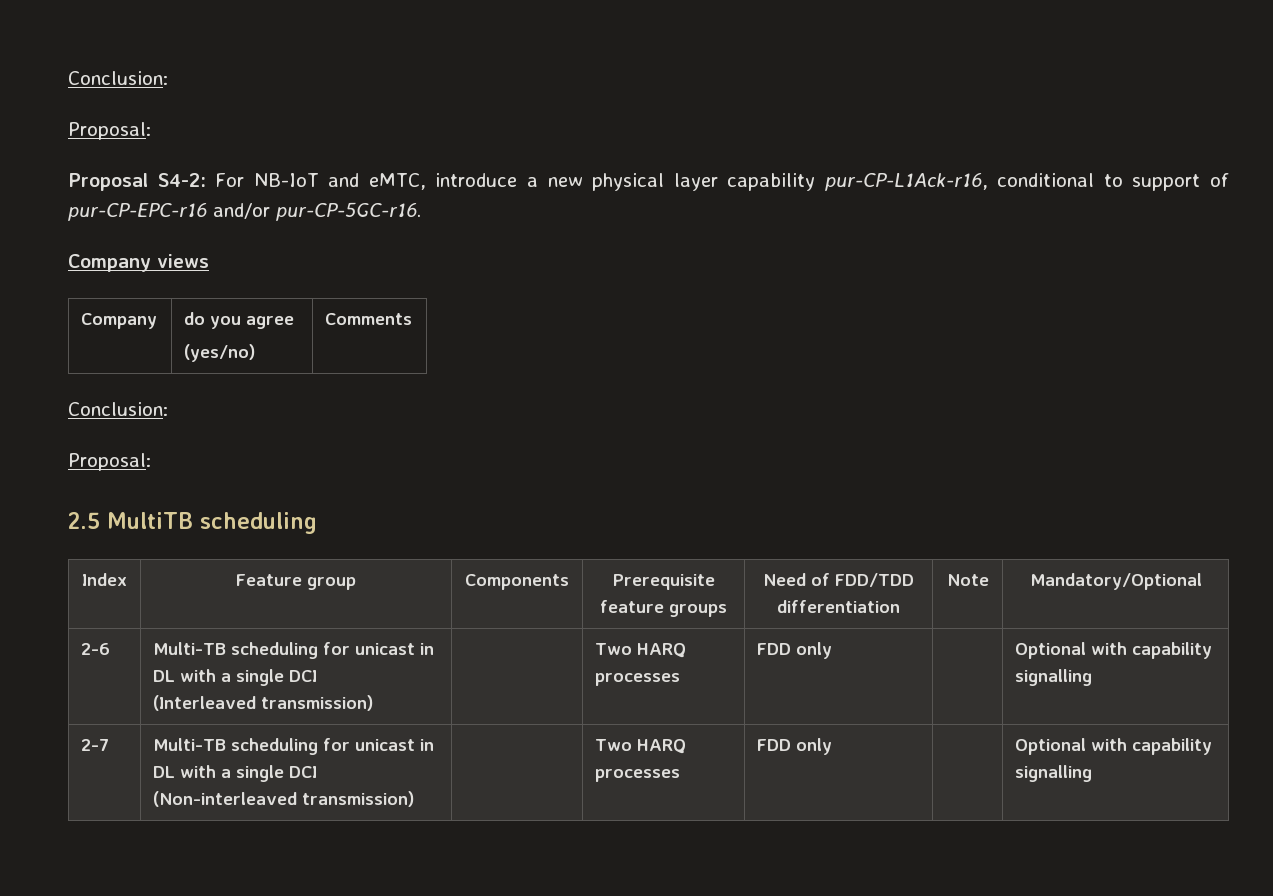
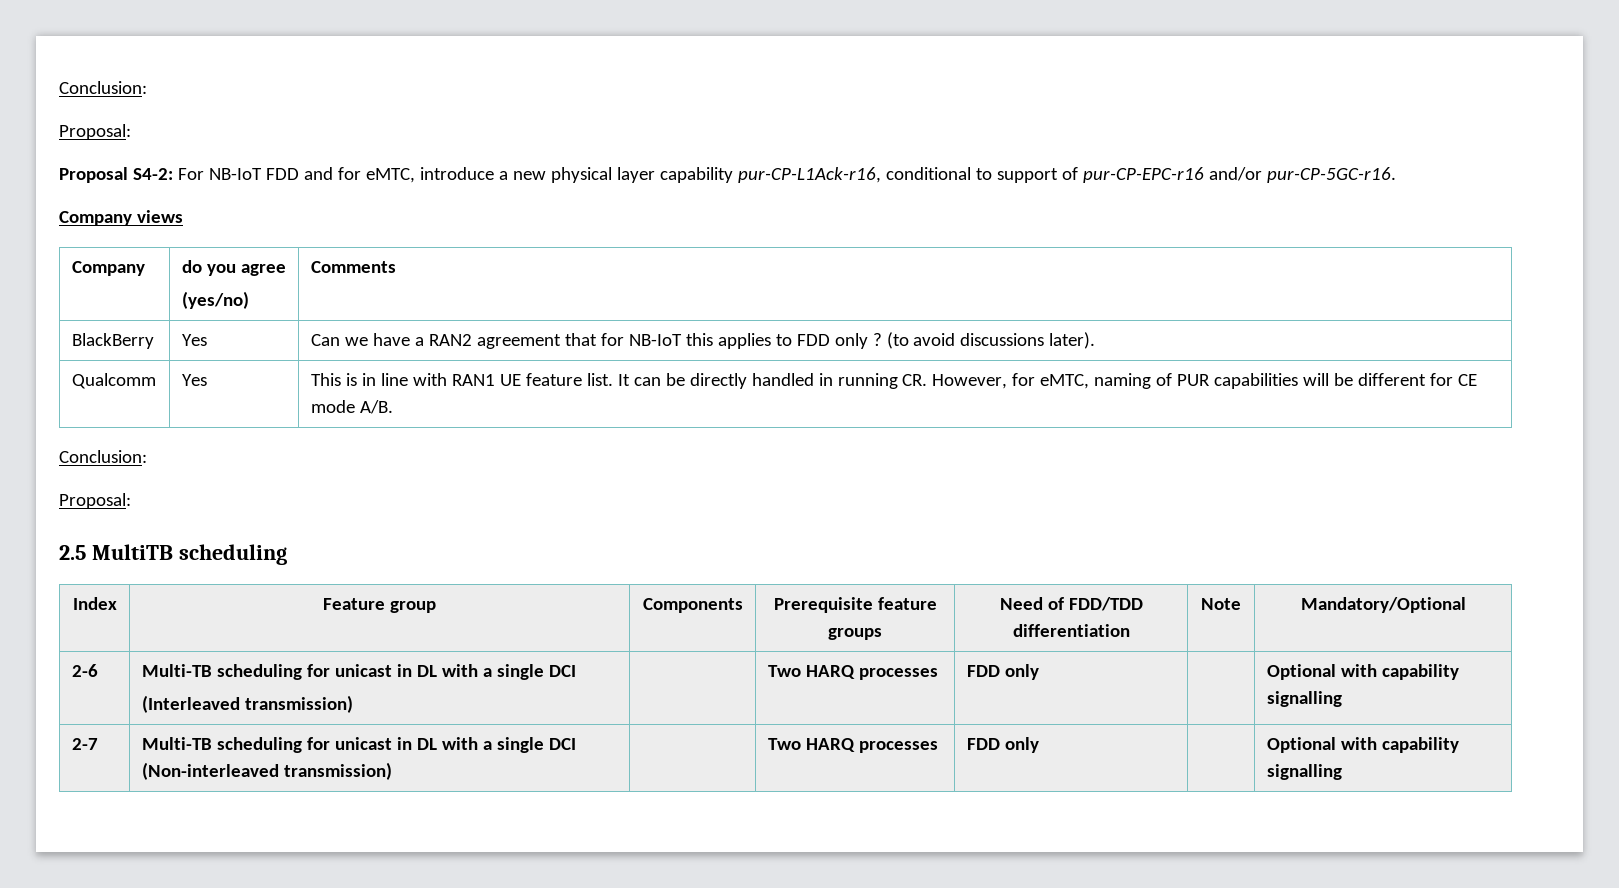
- Proposal S4-2: For NB-IoT and eMTC, introduce a new physical layer capability pur-CP-L1Ack-r16, conditional to support of pur-CP-EPC-r16 and/or pur-CP-5GC-r16.
+ Proposal S4-2: For NB-IoT FDD and for eMTC, introduce a new physical layer capability pur-CP-L1Ack-r16, conditional to support of pur-CP-EPC-r16 and/or pur-CP-5GC-r16.
+ BlackBerry | Yes | Can we have a RAN2 agreement that for NB-IoT this applies to FDD only ? (to avoid discussions later).
+ Qualcomm | Yes | This is in line with RAN1 UE feature list. It can be directly handled in running CR. However, for eMTC, naming of PUR capabilities will be different for CE mode A/B.

